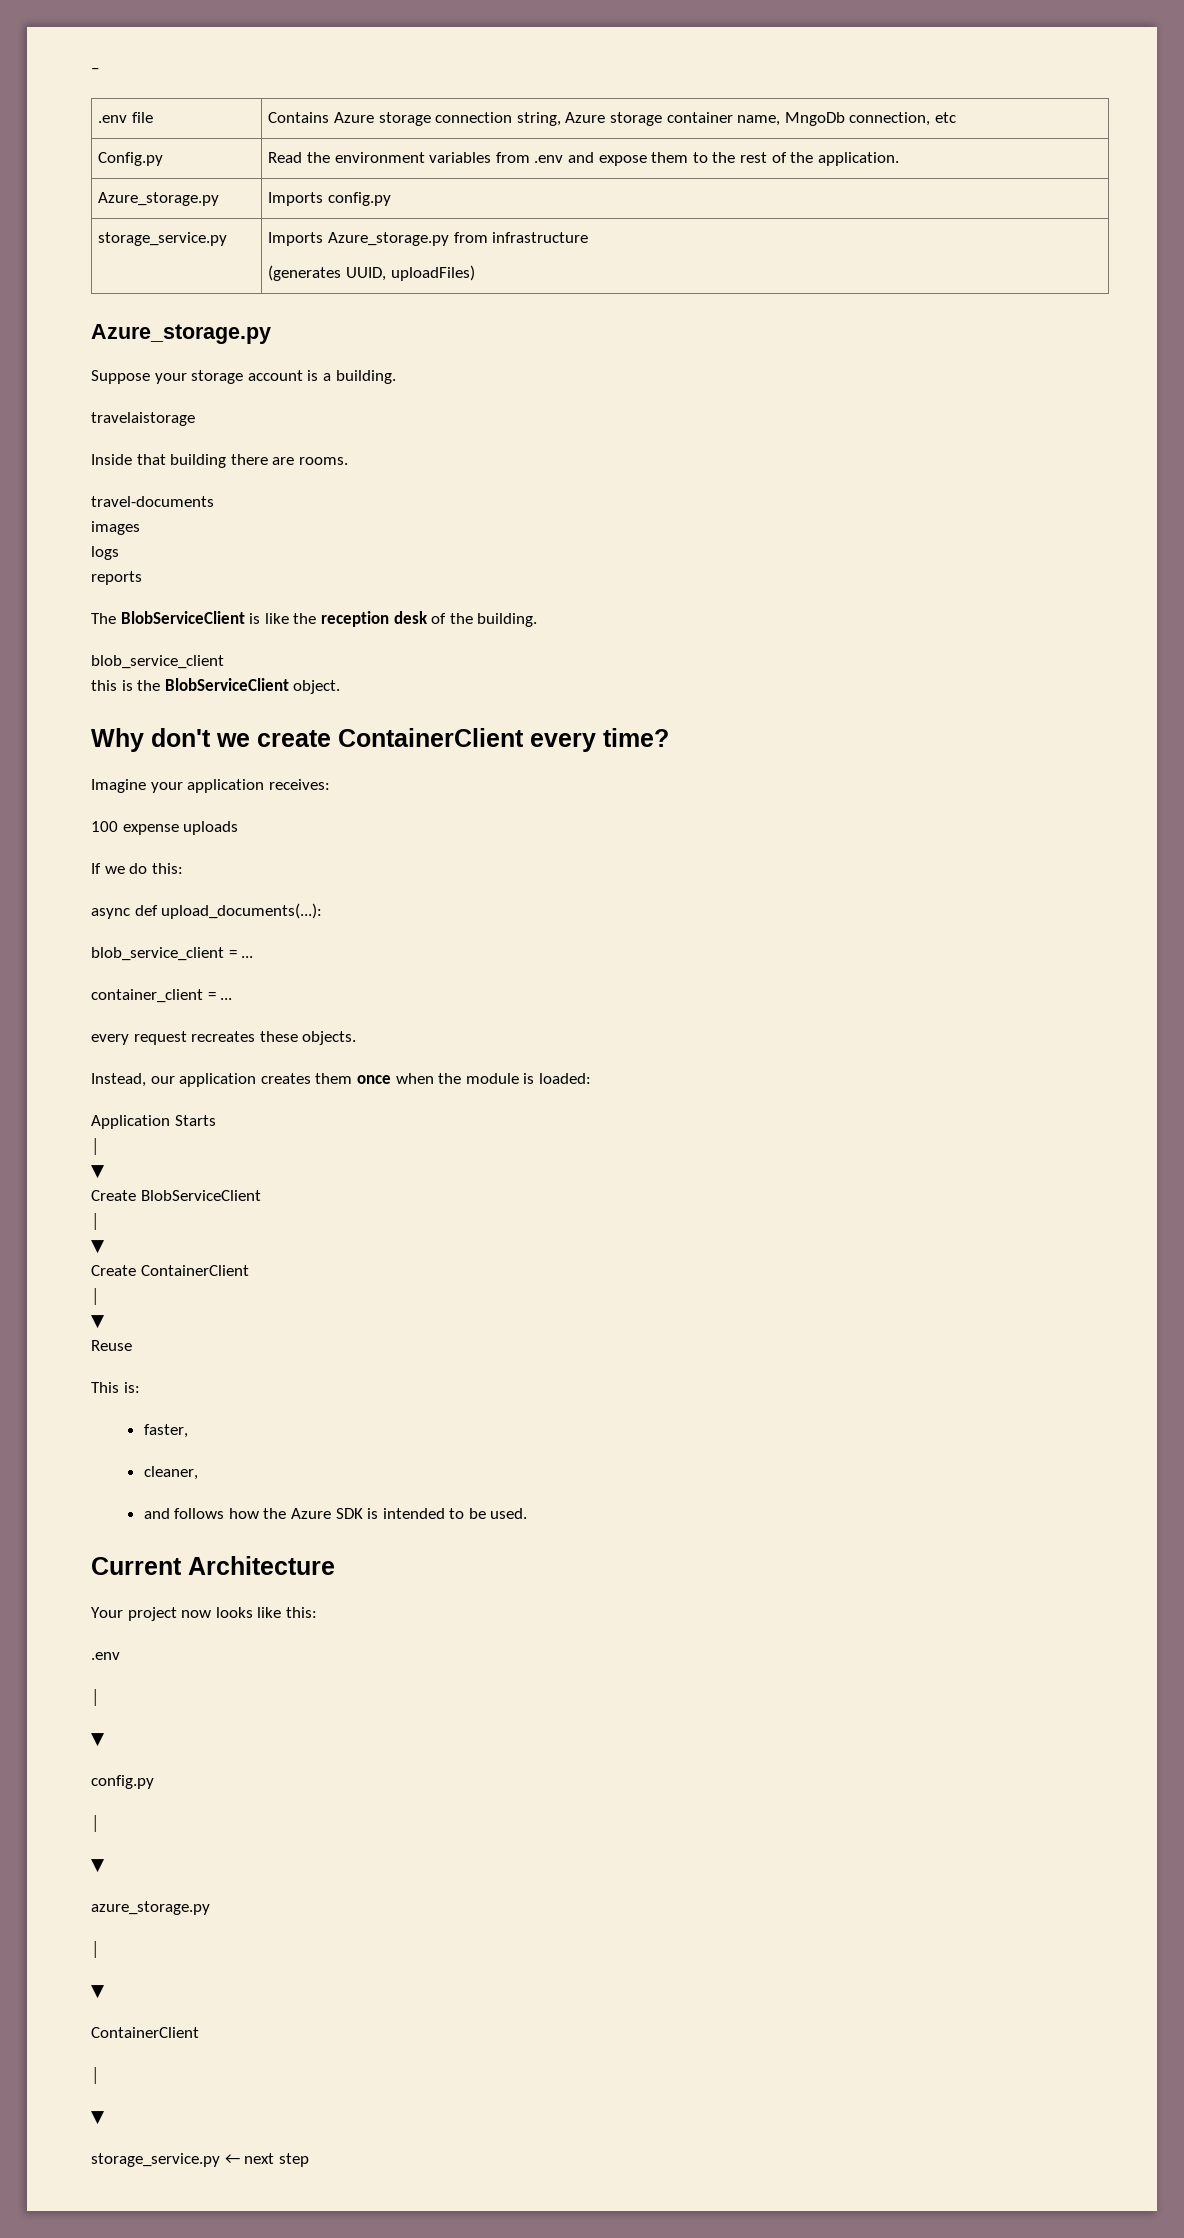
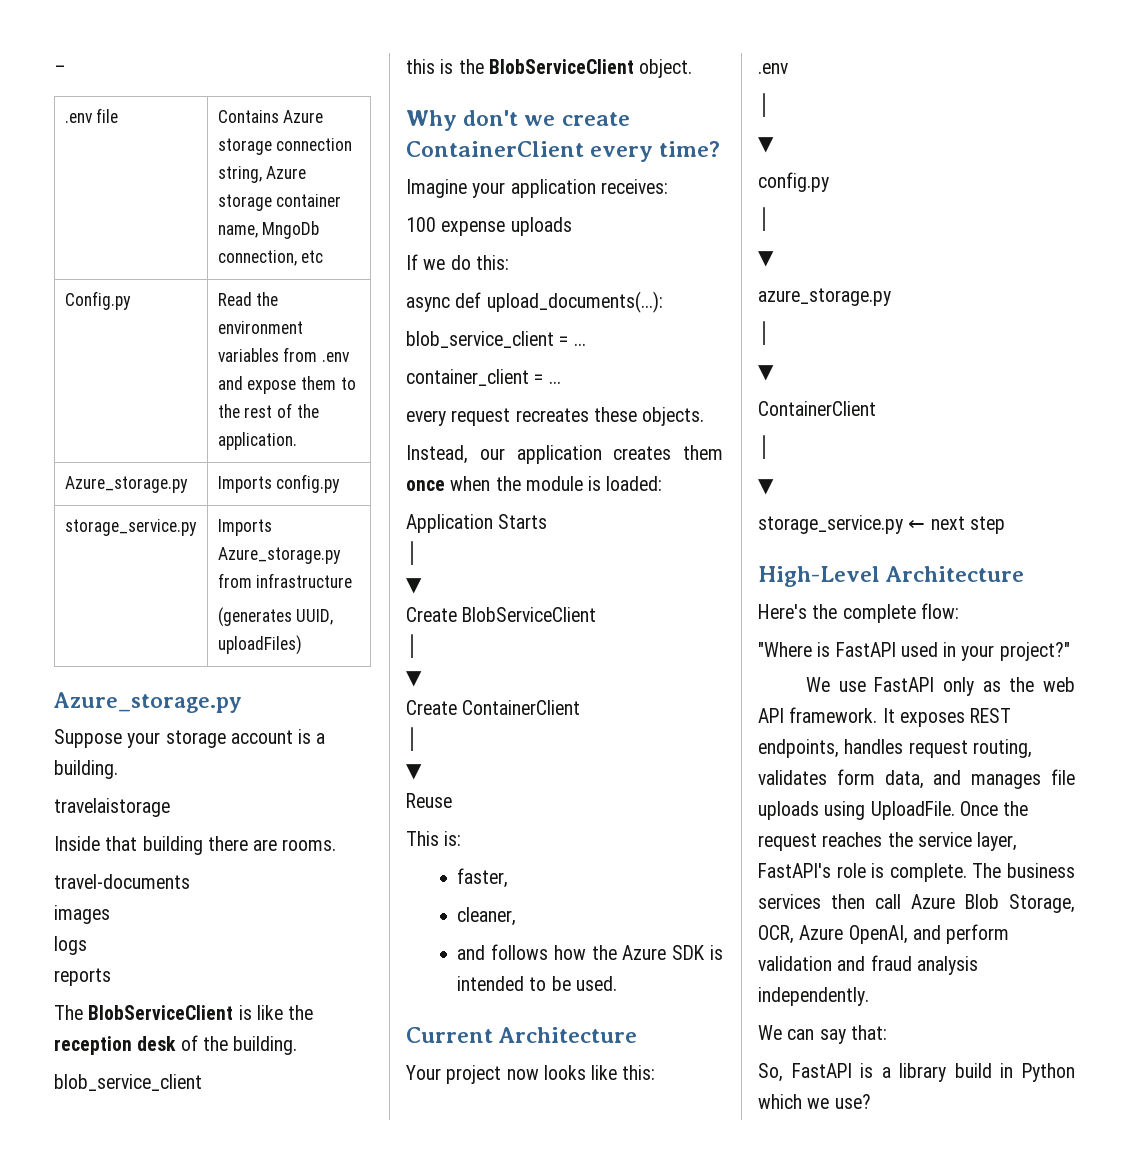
+ High-Level Architecture
+ Here's the complete flow:
+ "Where is FastAPI used in your project?"
+ We use FastAPI only as the web API framework. It exposes REST endpoints, handles request routing, validates form data, and manages file uploads using UploadFile. Once the request reaches the service layer, FastAPI's role is complete. The business services then call Azure Blob Storage, OCR, Azure OpenAI, and perform validation and fraud analysis independently.
+ We can say that:
+ So, FastAPI is a library build in Python which we use?

